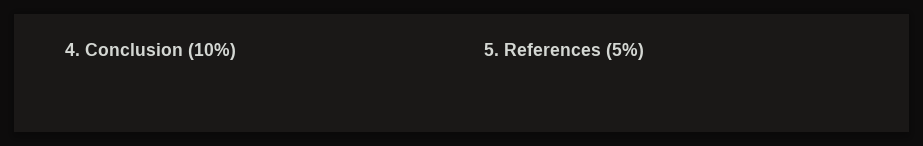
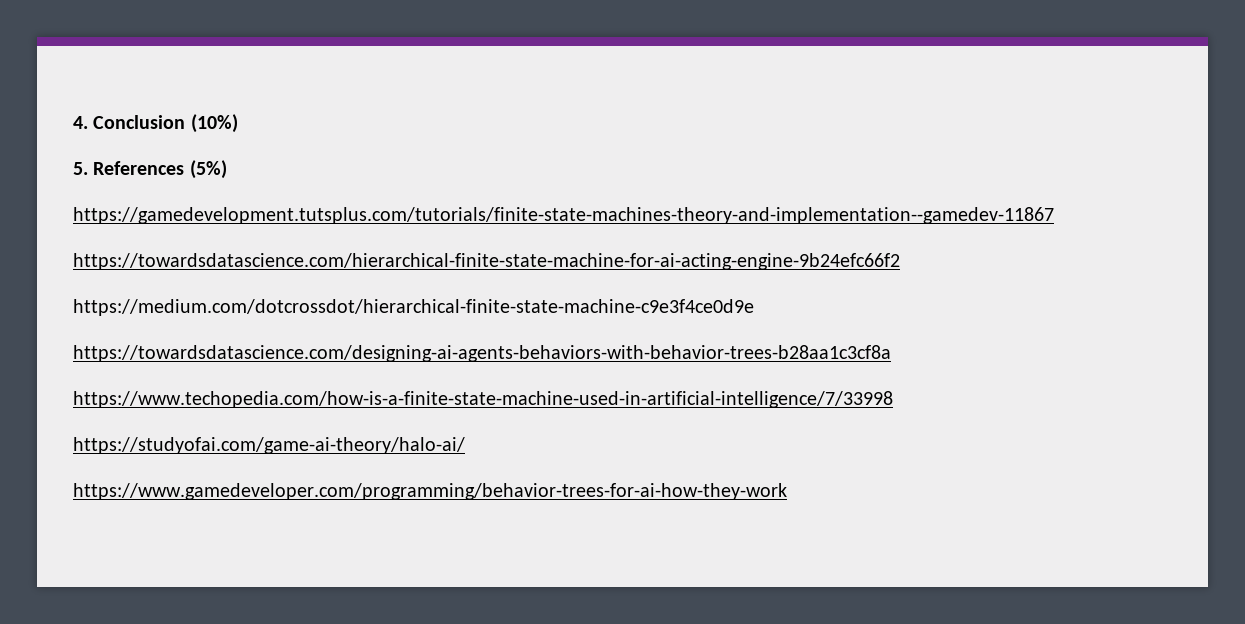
+ https://gamedevelopment.tutsplus.com/tutorials/finite-state-machines-theory-and-implementation--gamedev-11867
+ https://towardsdatascience.com/hierarchical-finite-state-machine-for-ai-acting-engine-9b24efc66f2
+ https://medium.com/dotcrossdot/hierarchical-finite-state-machine-c9e3f4ce0d9e
+ https://towardsdatascience.com/designing-ai-agents-behaviors-with-behavior-trees-b28aa1c3cf8a
+ https://www.techopedia.com/how-is-a-finite-state-machine-used-in-artificial-intelligence/7/33998
+ https://studyofai.com/game-ai-theory/halo-ai/
+ https://www.gamedeveloper.com/programming/behavior-trees-for-ai-how-they-work

